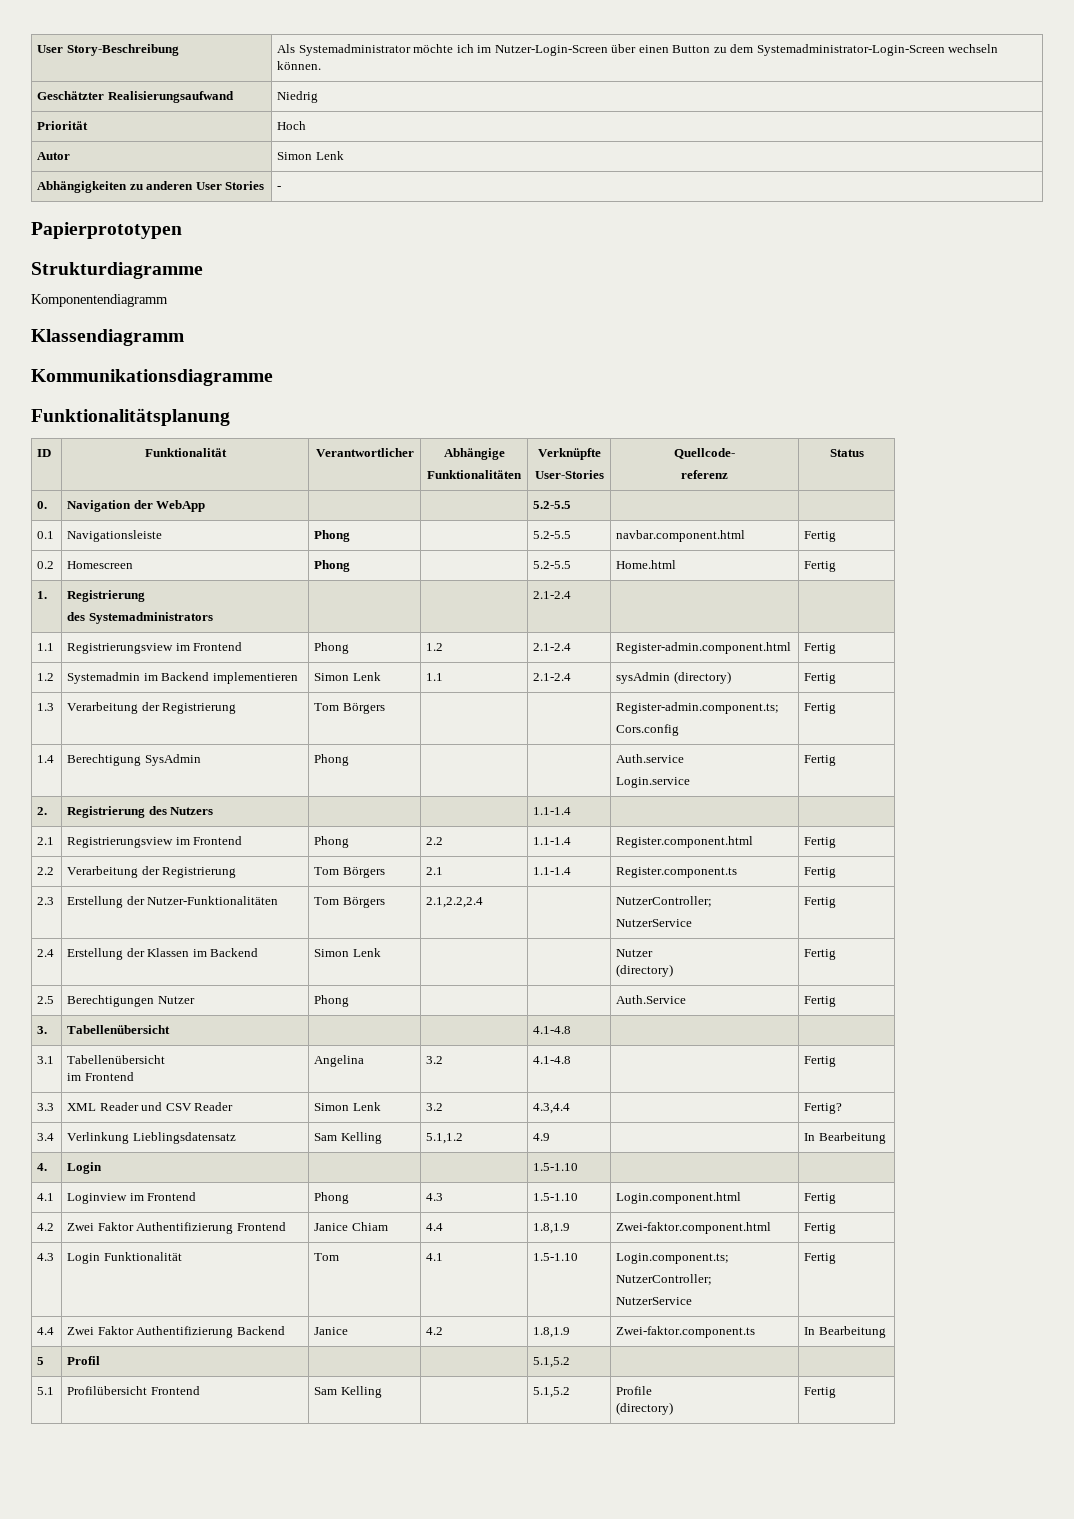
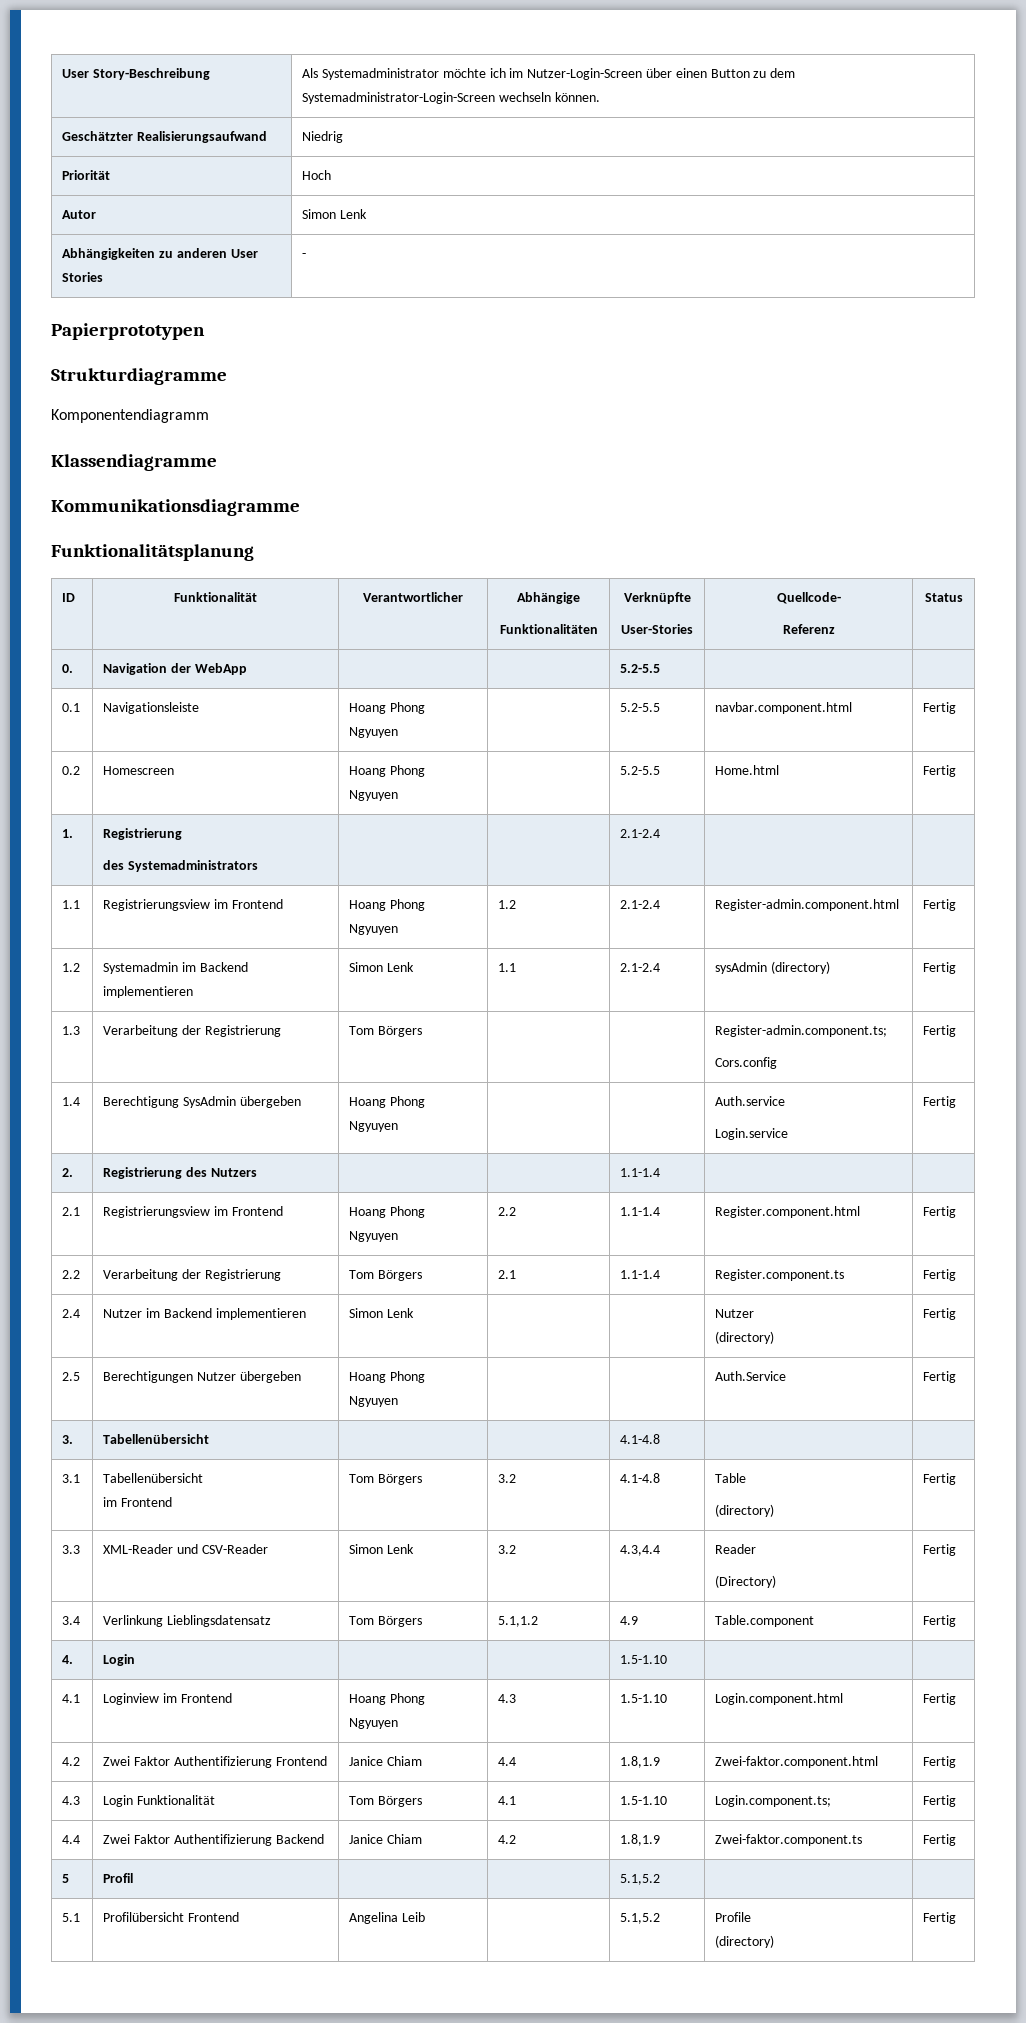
- Klassendiagramm
+ Klassendiagramme
  ID | Funktionalität | Verantwortlicher | Abhängige
  Funktionalitäten | Verknüpfte
  User-Stories | Quellcode-
- referenz | Status
+ Referenz | Status
- 0.1 | Navigationsleiste | Phong | | 5.2-5.5 | navbar.component.html | Fertig
+ 0.1 | Navigationsleiste | Hoang Phong Ngyuyen | | 5.2-5.5 | navbar.component.html | Fertig
- 0.2 | Homescreen | Phong | | 5.2-5.5 | Home.html | Fertig
+ 0.2 | Homescreen | Hoang Phong Ngyuyen | | 5.2-5.5 | Home.html | Fertig
- 1.1 | Registrierungsview im Frontend | Phong | 1.2 | 2.1-2.4 | Register-admin.component.html | Fertig
+ 1.1 | Registrierungsview im Frontend | Hoang Phong Ngyuyen | 1.2 | 2.1-2.4 | Register-admin.component.html | Fertig
- 1.4 | Berechtigung SysAdmin | Phong | | | Auth.service
+ 1.4 | Berechtigung SysAdmin übergeben | Hoang Phong Ngyuyen | | | Auth.service
- 2.1 | Registrierungsview im Frontend | Phong | 2.2 | 1.1-1.4 | Register.component.html | Fertig
+ 2.1 | Registrierungsview im Frontend | Hoang Phong Ngyuyen | 2.2 | 1.1-1.4 | Register.component.html | Fertig
- 2.3 | Erstellung der Nutzer-Funktionalitäten | Tom Börgers | 2.1,2.2,2.4 | | NutzerController;
- NutzerService | Fertig
- 2.4 | Erstellung der Klassen im Backend | Simon Lenk | | | Nutzer
+ 2.4 | Nutzer im Backend implementieren | Simon Lenk | | | Nutzer
- 2.5 | Berechtigungen Nutzer | Phong | | | Auth.Service | Fertig
+ 2.5 | Berechtigungen Nutzer übergeben | Hoang Phong Ngyuyen | | | Auth.Service | Fertig
  3.1 | Tabellenübersicht
- im Frontend | Angelina | 3.2 | 4.1-4.8 | | Fertig
+ im Frontend | Tom Börgers | 3.2 | 4.1-4.8 | Table
+ (directory) | Fertig
- 3.3 | XML Reader und CSV Reader | Simon Lenk | 3.2 | 4.3,4.4 | | Fertig?
+ 3.3 | XML-Reader und CSV-Reader | Simon Lenk | 3.2 | 4.3,4.4 | Reader
+ (Directory) | Fertig
- 3.4 | Verlinkung Lieblingsdatensatz | Sam Kelling | 5.1,1.2 | 4.9 | | In Bearbeitung
+ 3.4 | Verlinkung Lieblingsdatensatz | Tom Börgers | 5.1,1.2 | 4.9 | Table.component | Fertig
- 4.1 | Loginview im Frontend | Phong | 4.3 | 1.5-1.10 | Login.component.html | Fertig
+ 4.1 | Loginview im Frontend | Hoang Phong Ngyuyen | 4.3 | 1.5-1.10 | Login.component.html | Fertig
- 4.3 | Login Funktionalität | Tom | 4.1 | 1.5-1.10 | Login.component.ts;
- NutzerController;
- NutzerService | Fertig
+ 4.3 | Login Funktionalität | Tom Börgers | 4.1 | 1.5-1.10 | Login.component.ts; | Fertig
- 4.4 | Zwei Faktor Authentifizierung Backend | Janice | 4.2 | 1.8,1.9 | Zwei-faktor.component.ts | In Bearbeitung
+ 4.4 | Zwei Faktor Authentifizierung Backend | Janice Chiam | 4.2 | 1.8,1.9 | Zwei-faktor.component.ts | Fertig
- 5.1 | Profilübersicht Frontend | Sam Kelling | | 5.1,5.2 | Profile
+ 5.1 | Profilübersicht Frontend | Angelina Leib | | 5.1,5.2 | Profile

